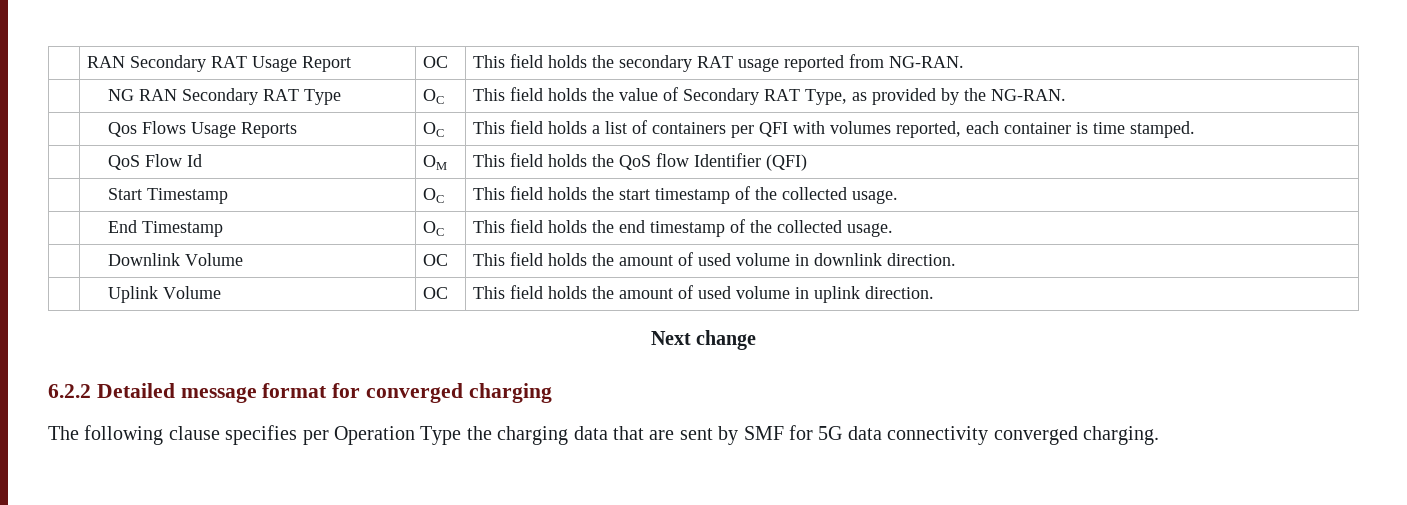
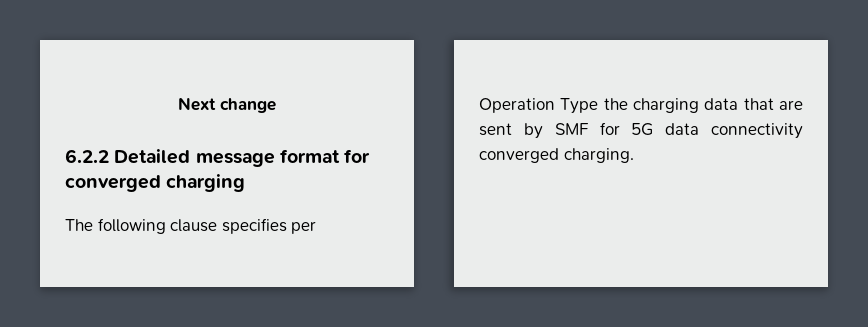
- | RAN Secondary RAT Usage Report | OC | This field holds the secondary RAT usage reported from NG-RAN.
- | NG RAN Secondary RAT Type | OC | This field holds the value of Secondary RAT Type, as provided by the NG-RAN.
- | Qos Flows Usage Reports | OC | This field holds a list of containers per QFI with volumes reported, each container is time stamped.
- | QoS Flow Id | OM | This field holds the QoS flow Identifier (QFI)
- | Start Timestamp | OC | This field holds the start timestamp of the collected usage.
- | End Timestamp | OC | This field holds the end timestamp of the collected usage.
- | Downlink Volume | OC | This field holds the amount of used volume in downlink direction.
- | Uplink Volume | OC | This field holds the amount of used volume in uplink direction.

